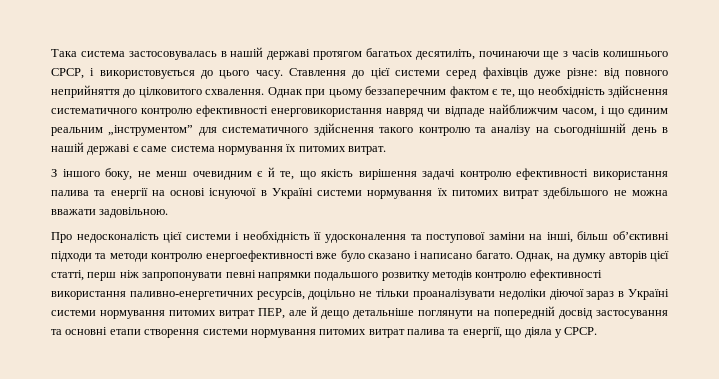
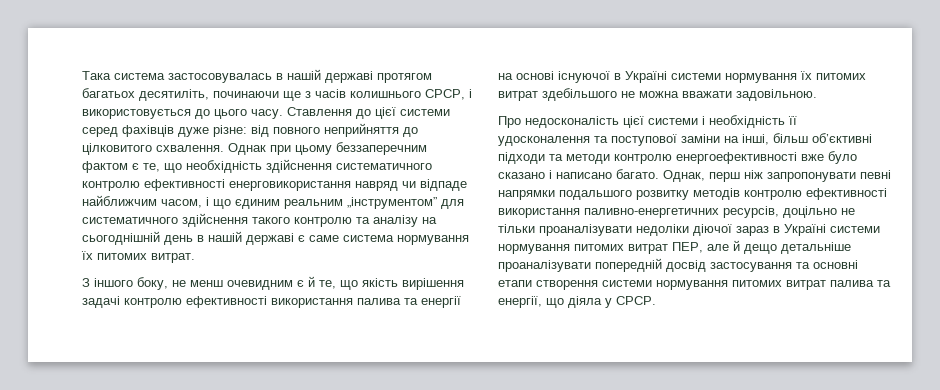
- Однак, на думку авторів цієї статті, перш ніж запропонувати певні напрямки подальшого розвитку методів контролю ефективності використання паливно-енергетичних ресурсів, доцільно не тільки проаналізувати недоліки діючої зараз в Україні системи нормування питомих витрат ПЕР, але й дещо детальніше поглянути на попередній досвід застосування та основні етапи створення системи нормування питомих витрат палива та енергії, що діяла у СРСР.
+ Однак, перш ніж запропонувати певні напрямки подальшого розвитку методів контролю ефективності використання паливно-енергетичних ресурсів, доцільно не тільки проаналізувати недоліки діючої зараз в Україні системи нормування питомих витрат ПЕР, але й дещо детальніше проаналізувати попередній досвід застосування та основні етапи створення системи нормування питомих витрат палива та енергії, що діяла у СРСР.

